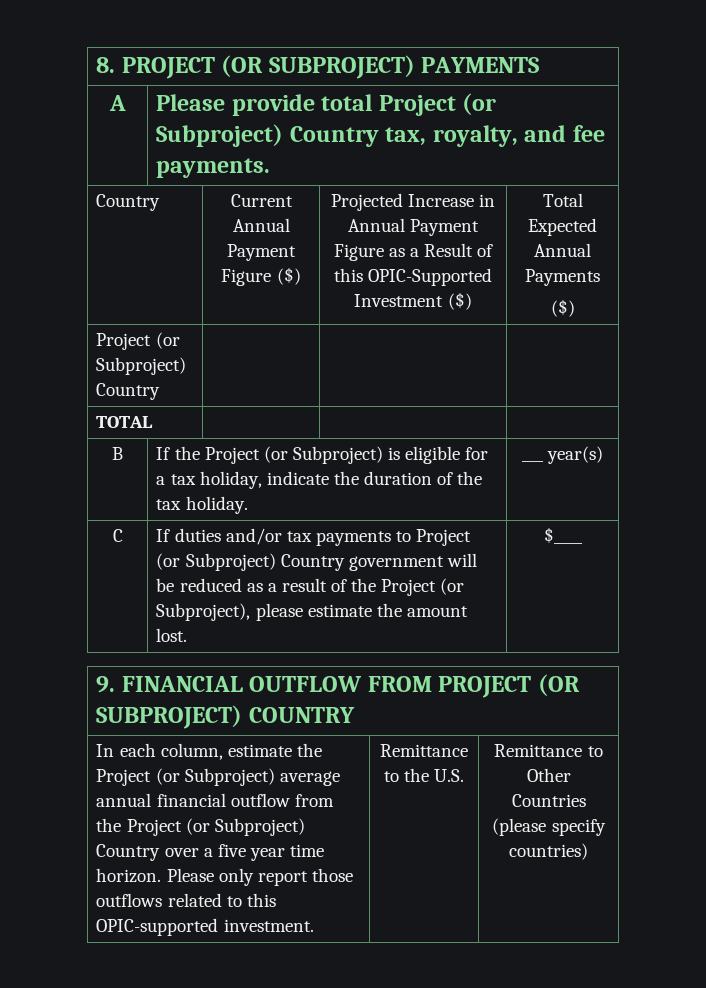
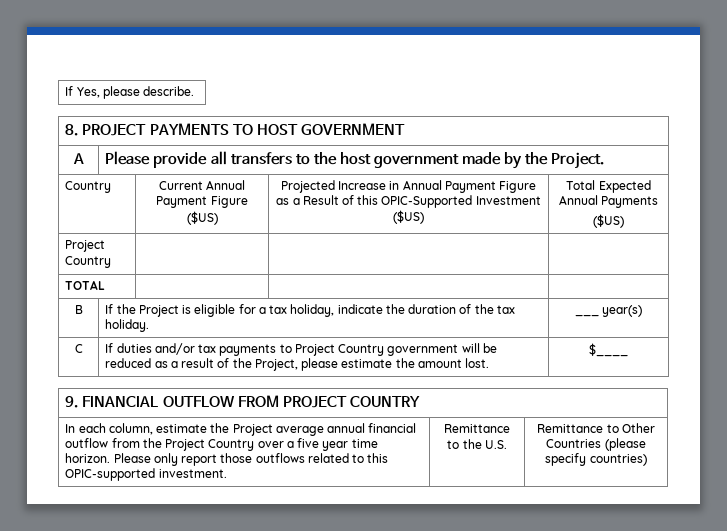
- 8. PROJECT (OR SUBPROJECT) PAYMENTS
- A | Please provide total Project (or Subproject) Country tax, royalty, and fee payments.
+ If Yes, please describe.
+ 8. PROJECT PAYMENTS TO HOST GOVERNMENT
+ A | Please provide all transfers to the host government made by the Project.
- Country | Current Annual Payment Figure ($) | Projected Increase in Annual Payment Figure as a Result of this OPIC-Supported Investment ($) | Total Expected Annual Payments
- ($)
- Project (or Subproject) Country | | |
+ Country | Current Annual Payment Figure ($US) | Projected Increase in Annual Payment Figure as a Result of this OPIC-Supported Investment ($US) | Total Expected Annual Payments
+ ($US)
+ Project Country | | |
- B | If the Project (or Subproject) is eligible for a tax holiday, indicate the duration of the tax holiday. | ___ year(s)
+ B | If the Project is eligible for a tax holiday, indicate the duration of the tax holiday. | ___ year(s)
- C | If duties and/or tax payments to Project (or Subproject) Country government will be reduced as a result of the Project (or Subproject), please estimate the amount lost. | $____
+ C | If duties and/or tax payments to Project Country government will be reduced as a result of the Project, please estimate the amount lost. | $____
- 9. FINANCIAL OUTFLOW FROM PROJECT (OR SUBPROJECT) COUNTRY
+ 9. FINANCIAL OUTFLOW FROM PROJECT COUNTRY
- In each column, estimate the Project (or Subproject) average annual financial outflow from the Project (or Subproject) Country over a five year time horizon.
+ In each column, estimate the Project average annual financial outflow from the Project Country over a five year time horizon.

